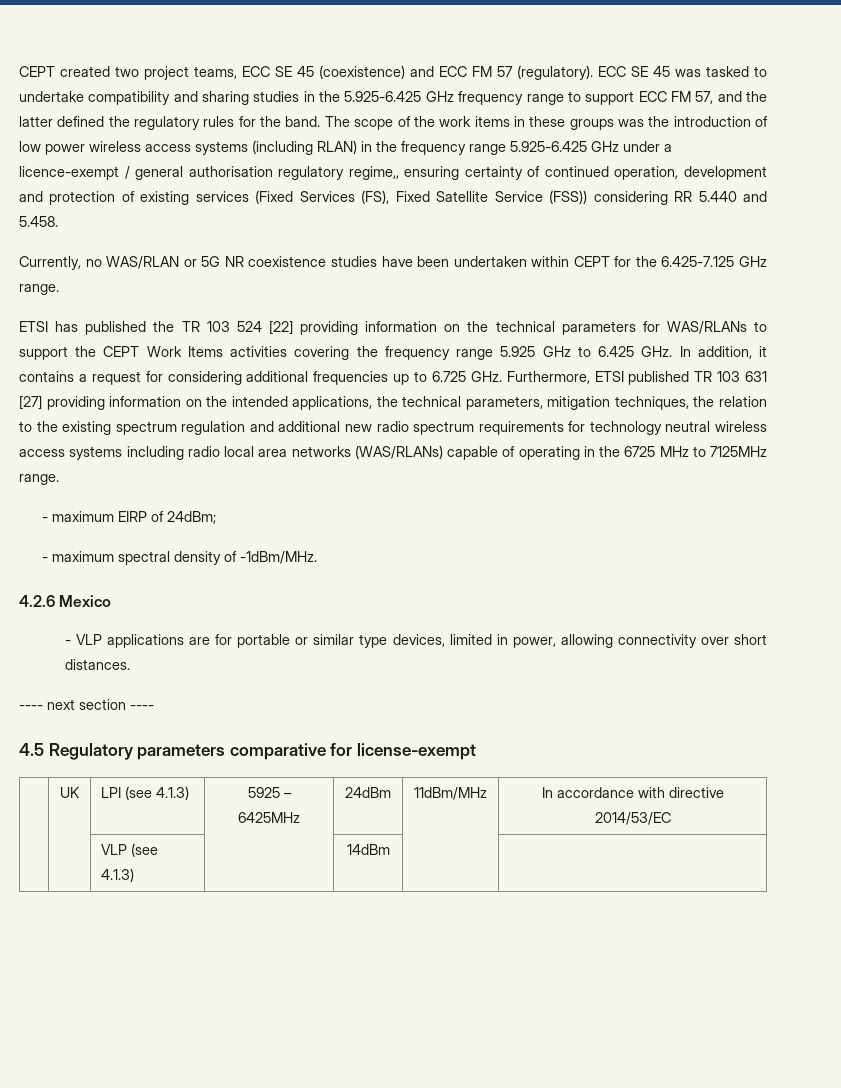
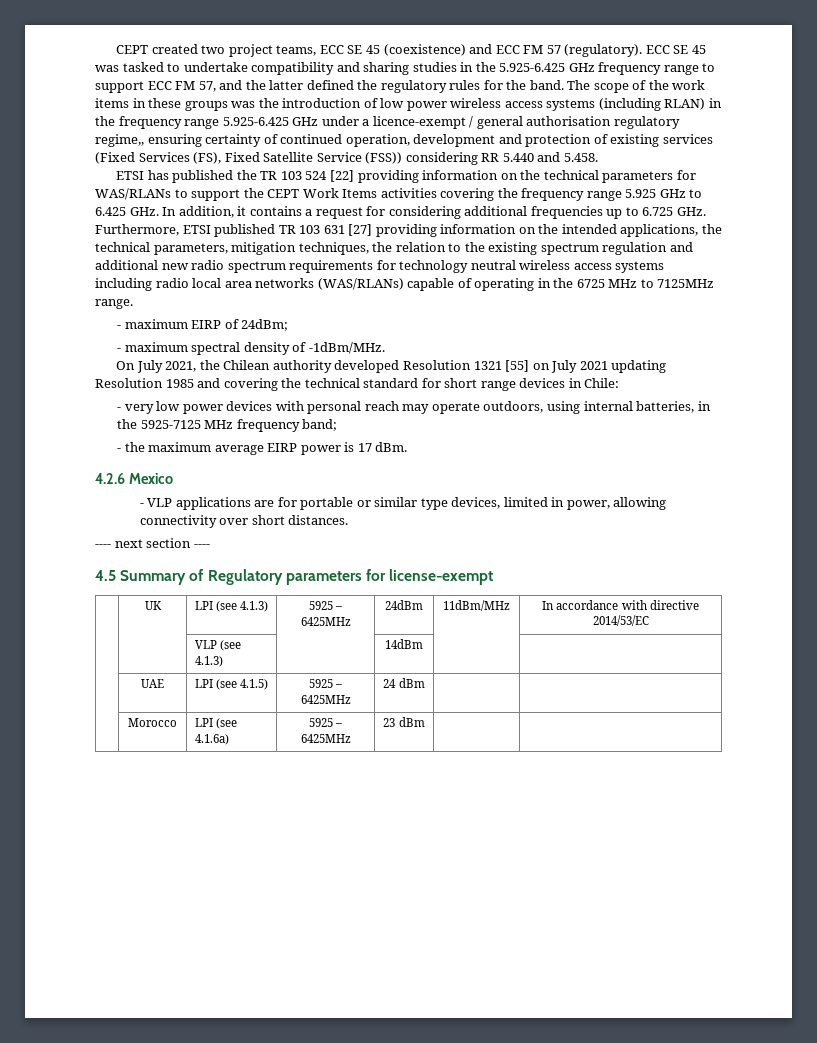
- Currently, no WAS/RLAN or 5G NR coexistence studies have been undertaken within CEPT for the 6.425-7.125 GHz range.
+ On July 2021, the Chilean authority developed Resolution 1321 [55] on July 2021 updating Resolution 1985 and covering the technical standard for short range devices in Chile:
+ - very low power devices with personal reach may operate outdoors, using internal batteries, in the 5925-7125 MHz frequency band;
+ - the maximum average EIRP power is 17 dBm.
- 4.5 Regulatory parameters comparative for license-exempt
+ 4.5 Summary of Regulatory parameters for license-exempt
+ | UAE | LPI (see 4.1.5) | 5925 – 6425MHz | 24 dBm | |
+ | Morocco | LPI (see 4.1.6a) | 5925 – 6425MHz | 23 dBm | |

